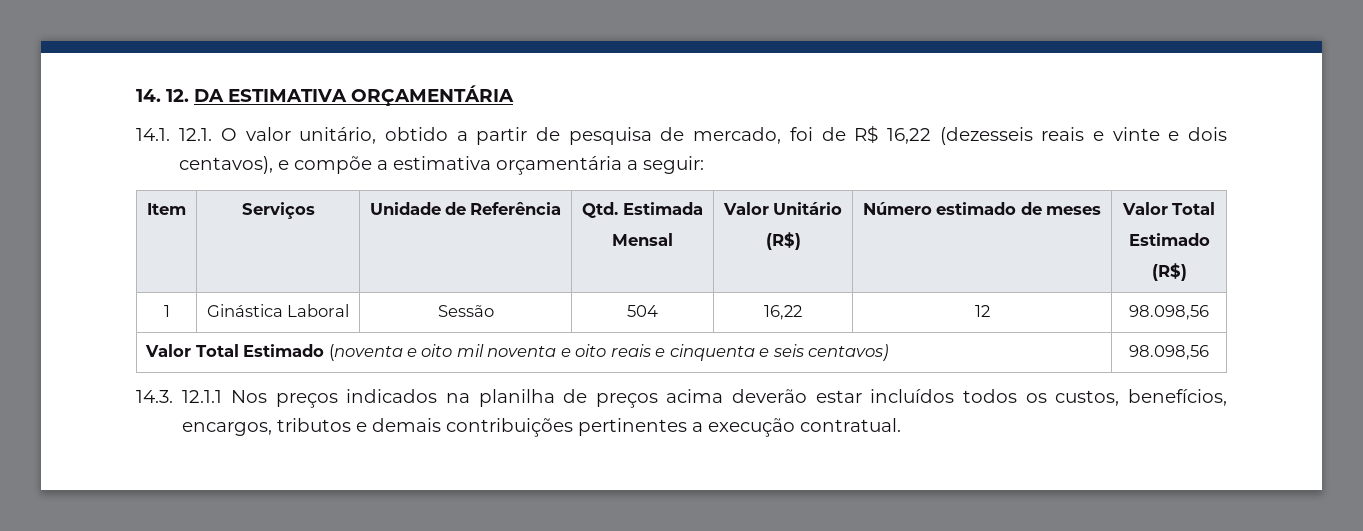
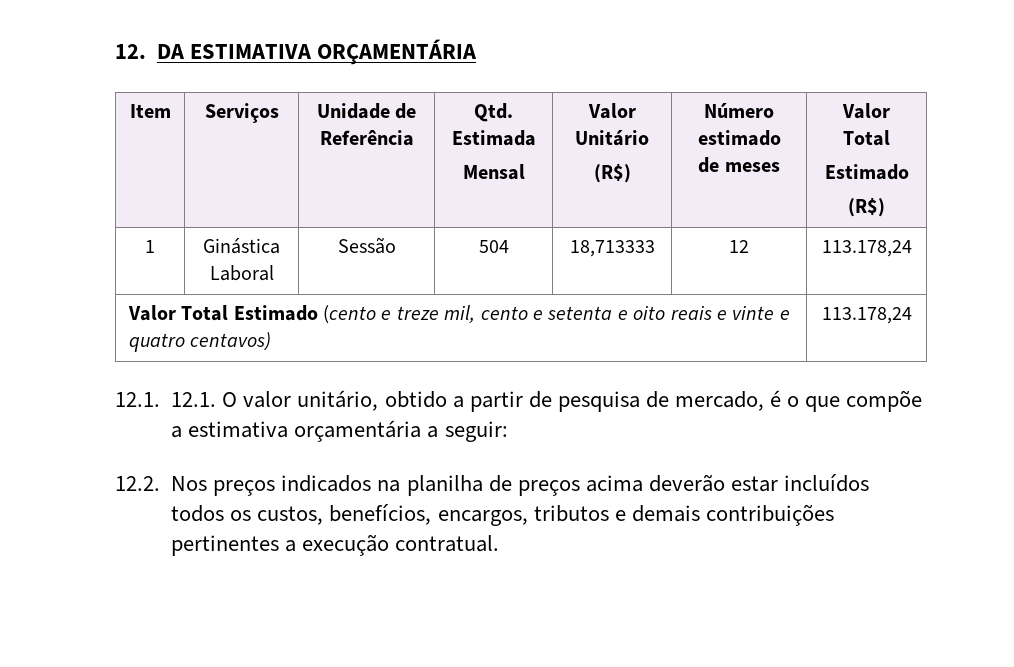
- 14. 12. DA ESTIMATIVA ORÇAMENTÁRIA
+ 12. DA ESTIMATIVA ORÇAMENTÁRIA
- 14.1. 12.1. O valor unitário, obtido a partir de pesquisa de mercado, foi de R$ 16,22 (dezesseis reais e vinte e dois centavos), e compõe a estimativa orçamentária a seguir:
- 1 | Ginástica Laboral | Sessão | 504 | 16,22 | 12 | 98.098,56
+ 1 | Ginástica Laboral | Sessão | 504 | 18,713333 | 12 | 113.178,24
- Valor Total Estimado (noventa e oito mil noventa e oito reais e cinquenta e seis centavos) | 98.098,56
- 14.3. 12.1.1 Nos preços indicados na planilha de preços acima deverão estar incluídos todos os custos, benefícios, encargos, tributos e demais contribuições pertinentes a execução contratual.
+ Valor Total Estimado (cento e treze mil, cento e setenta e oito reais e vinte e quatro centavos) | 113.178,24
+ 12.1. 12.1. O valor unitário, obtido a partir de pesquisa de mercado, é o que compõe a estimativa orçamentária a seguir:
+ 12.2. Nos preços indicados na planilha de preços acima deverão estar incluídos todos os custos, benefícios, encargos, tributos e demais contribuições pertinentes a execução contratual.

